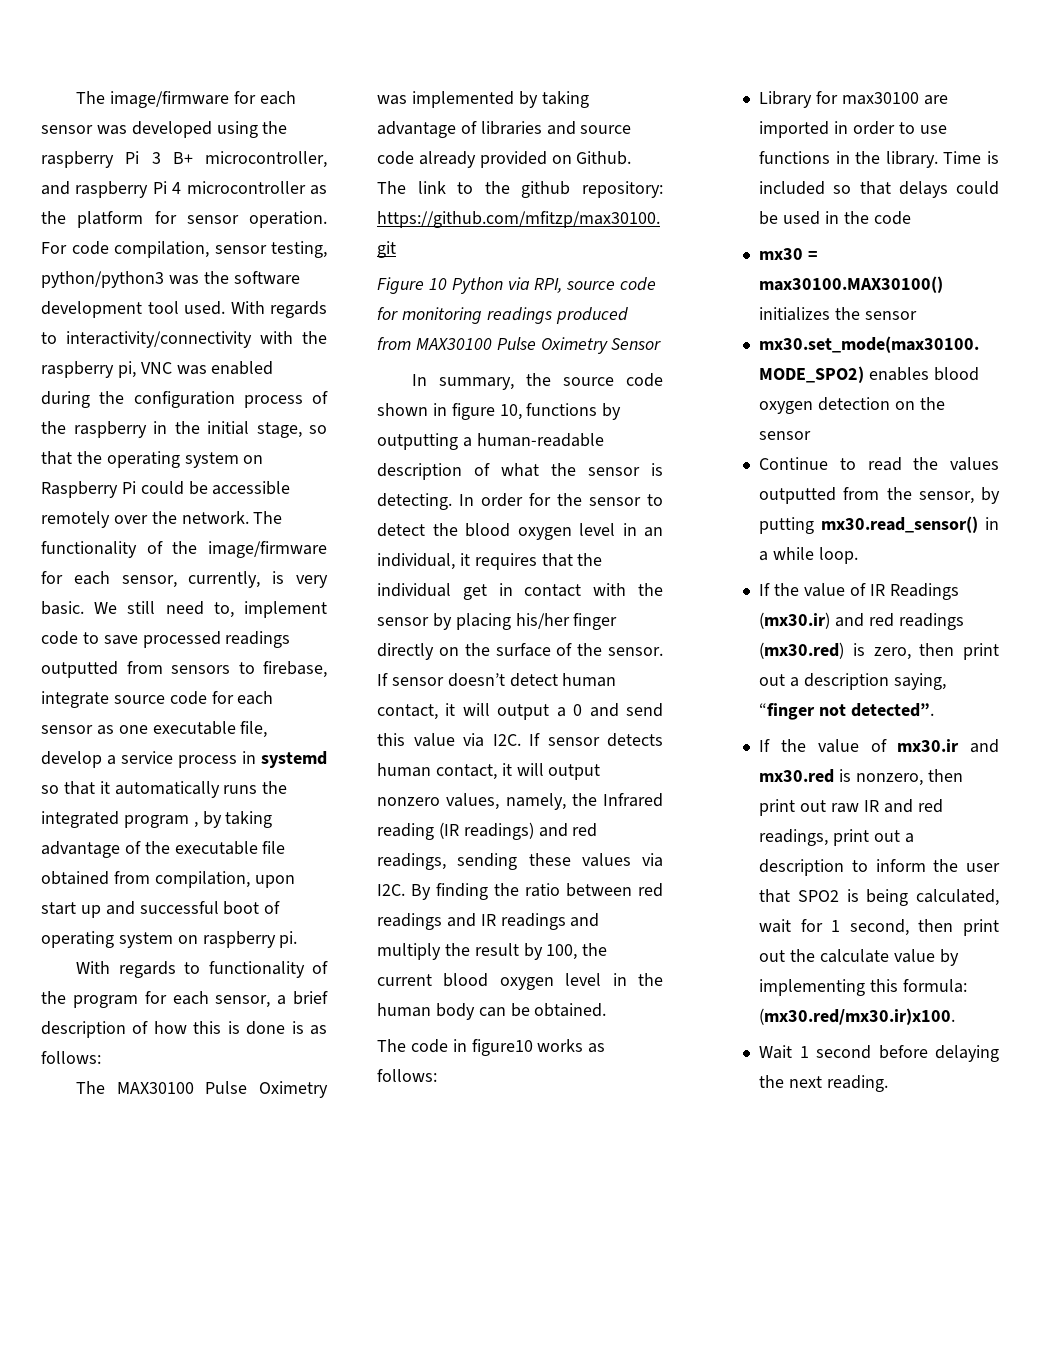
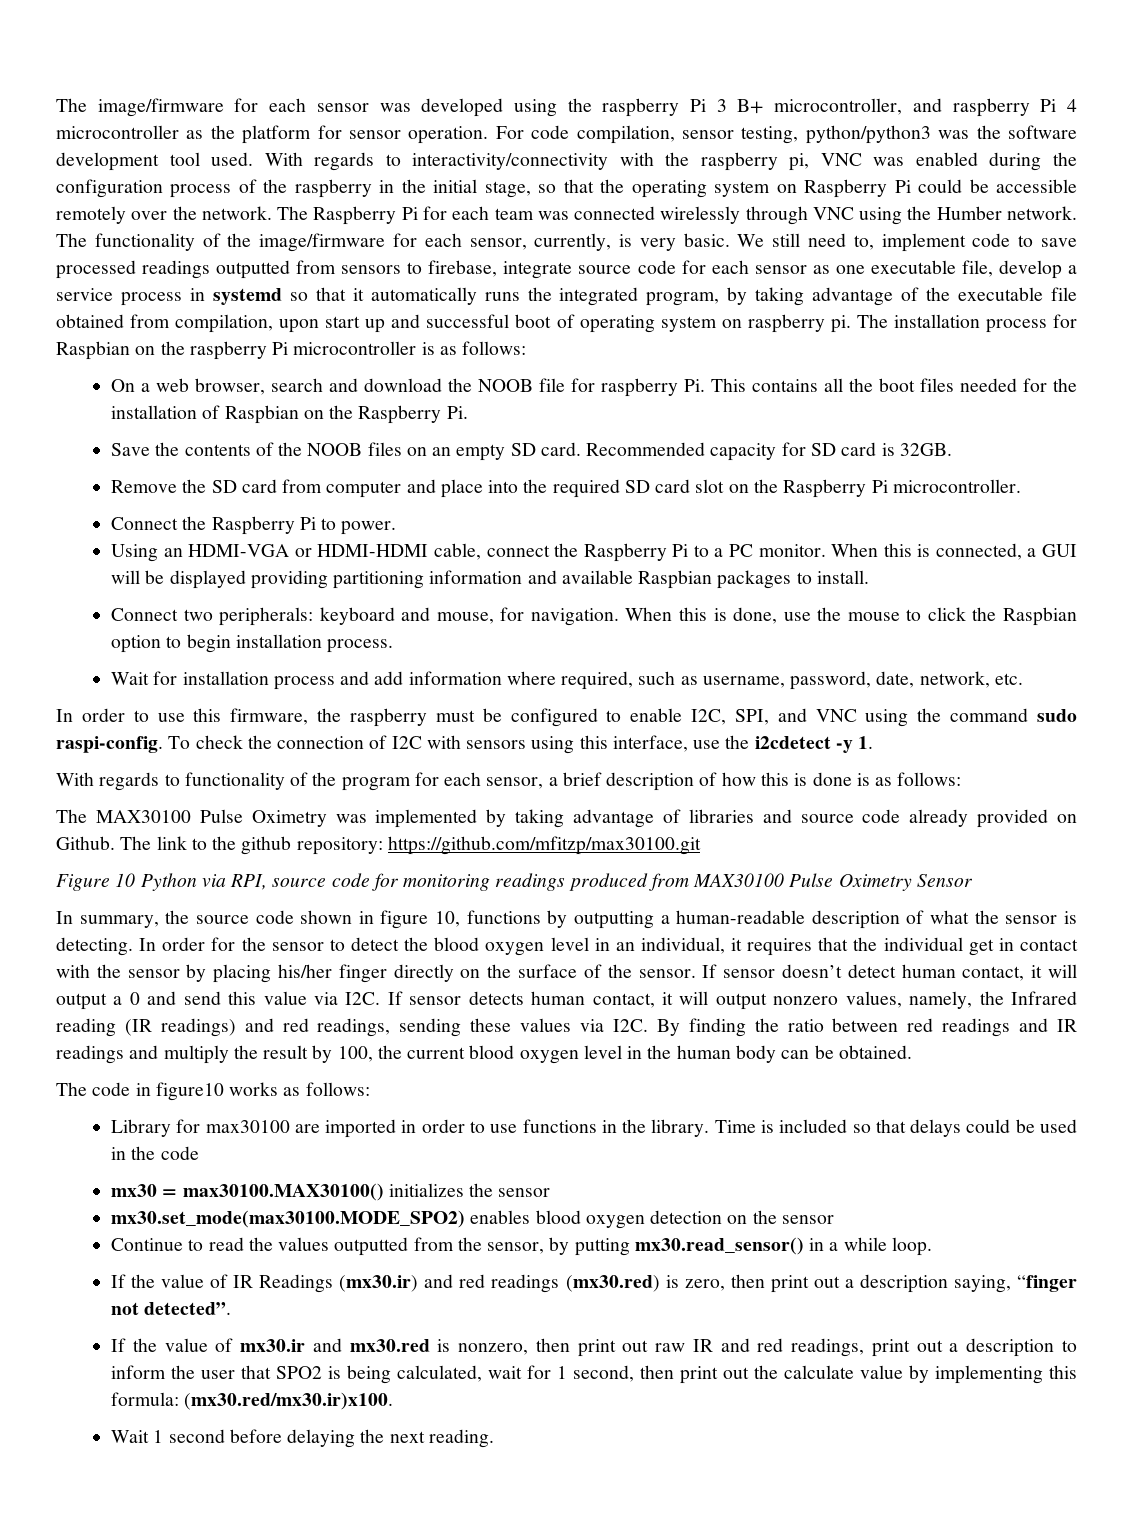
- The functionality of the image/firmware for each sensor, currently, is very basic.
+ The Raspberry Pi for each team was connected wirelessly through VNC using the Humber network. The functionality of the image/firmware for each sensor, currently, is very basic.
- We still need to, implement code to save processed readings outputted from sensors to firebase, integrate source code for each sensor as one executable file, develop a service process in systemd so that it automatically runs the integrated program , by taking advantage of the executable file obtained from compilation, upon start up and successful boot of operating system on raspberry pi.
+ We still need to, implement code to save processed readings outputted from sensors to firebase, integrate source code for each sensor as one executable file, develop a service process in systemd so that it automatically runs the integrated program, by taking advantage of the executable file obtained from compilation, upon start up and successful boot of operating system on raspberry pi. The installation process for Raspbian on the raspberry Pi microcontroller is as follows:
+ On a web browser, search and download the NOOB file for raspberry Pi. This contains all the boot files needed for the installation of Raspbian on the Raspberry Pi.
+ Save the contents of the NOOB files on an empty SD card. Recommended capacity for SD card is 32GB.
+ Remove the SD card from computer and place into the required SD card slot on the Raspberry Pi microcontroller.
+ Connect the Raspberry Pi to power.
+ Using an HDMI-VGA or HDMI-HDMI cable, connect the Raspberry Pi to a PC monitor. When this is connected, a GUI will be displayed providing partitioning information and available Raspbian packages to install.
+ Connect two peripherals: keyboard and mouse, for navigation. When this is done, use the mouse to click the Raspbian option to begin installation process.
+ Wait for installation process and add information where required, such as username, password, date, network, etc.
+ In order to use this firmware, the raspberry must be configured to enable I2C, SPI, and VNC using the command sudo raspi-config. To check the connection of I2C with sensors using this interface, use the i2cdetect -y 1.

